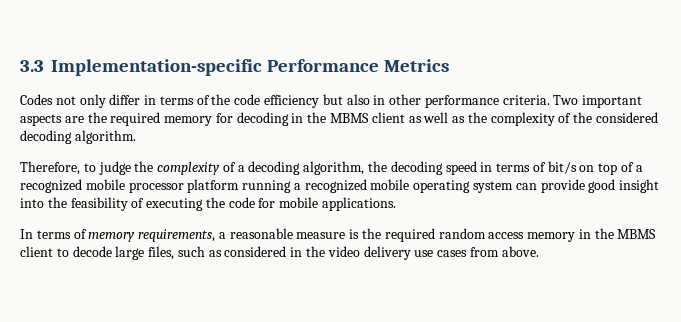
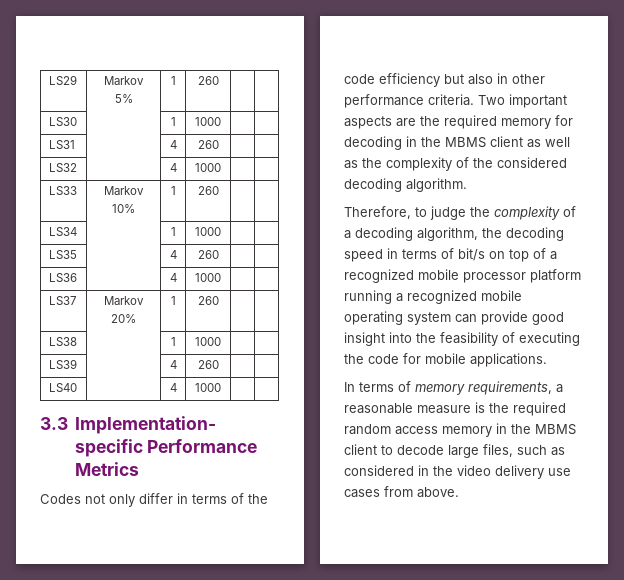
+ LS29 | Markov 5% | 1 | 260 | |
+ LS30 | | 1 | 1000 | |
+ LS31 | | 4 | 260 | |
+ LS32 | | 4 | 1000 | |
+ LS33 | Markov 10% | 1 | 260 | |
+ LS34 | | 1 | 1000 | |
+ LS35 | | 4 | 260 | |
+ LS36 | | 4 | 1000 | |
+ LS37 | Markov 20% | 1 | 260 | |
+ LS38 | | 1 | 1000 | |
+ LS39 | | 4 | 260 | |
+ LS40 | | 4 | 1000 | |

